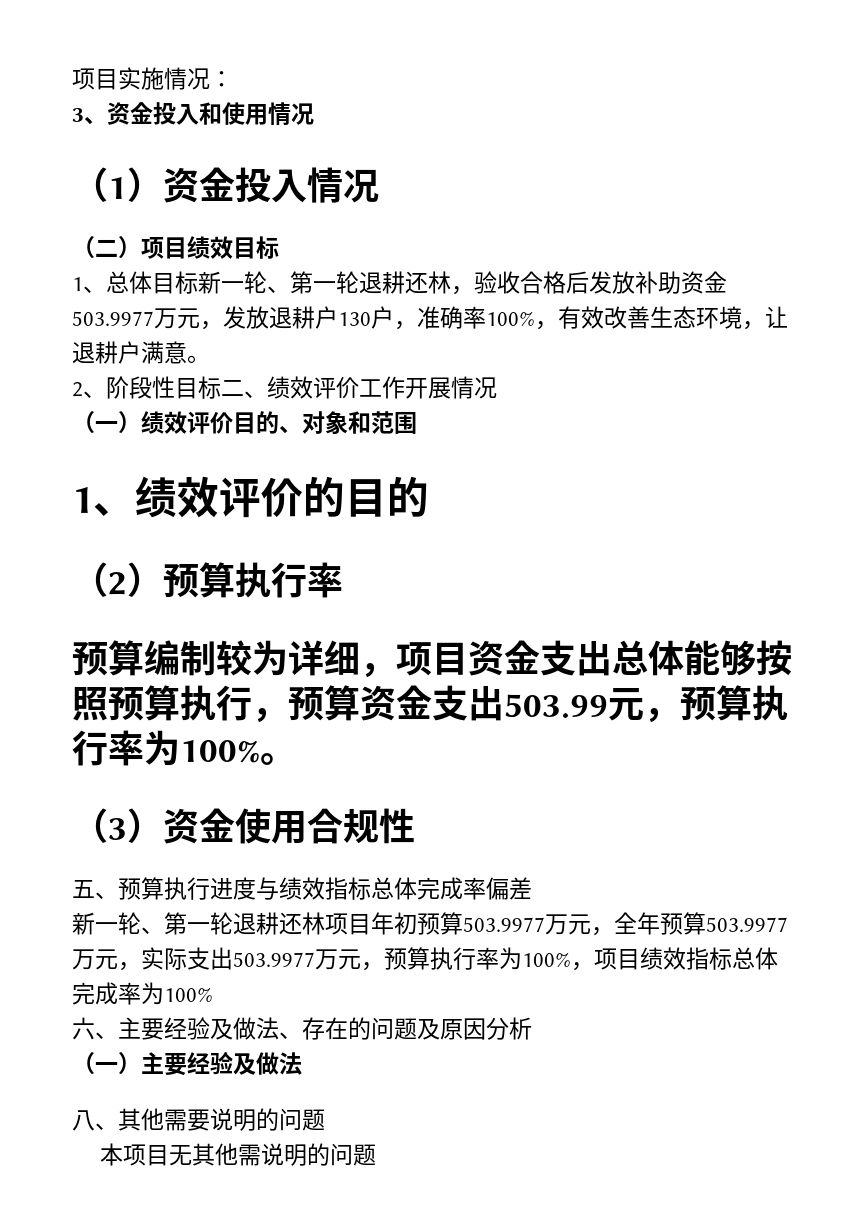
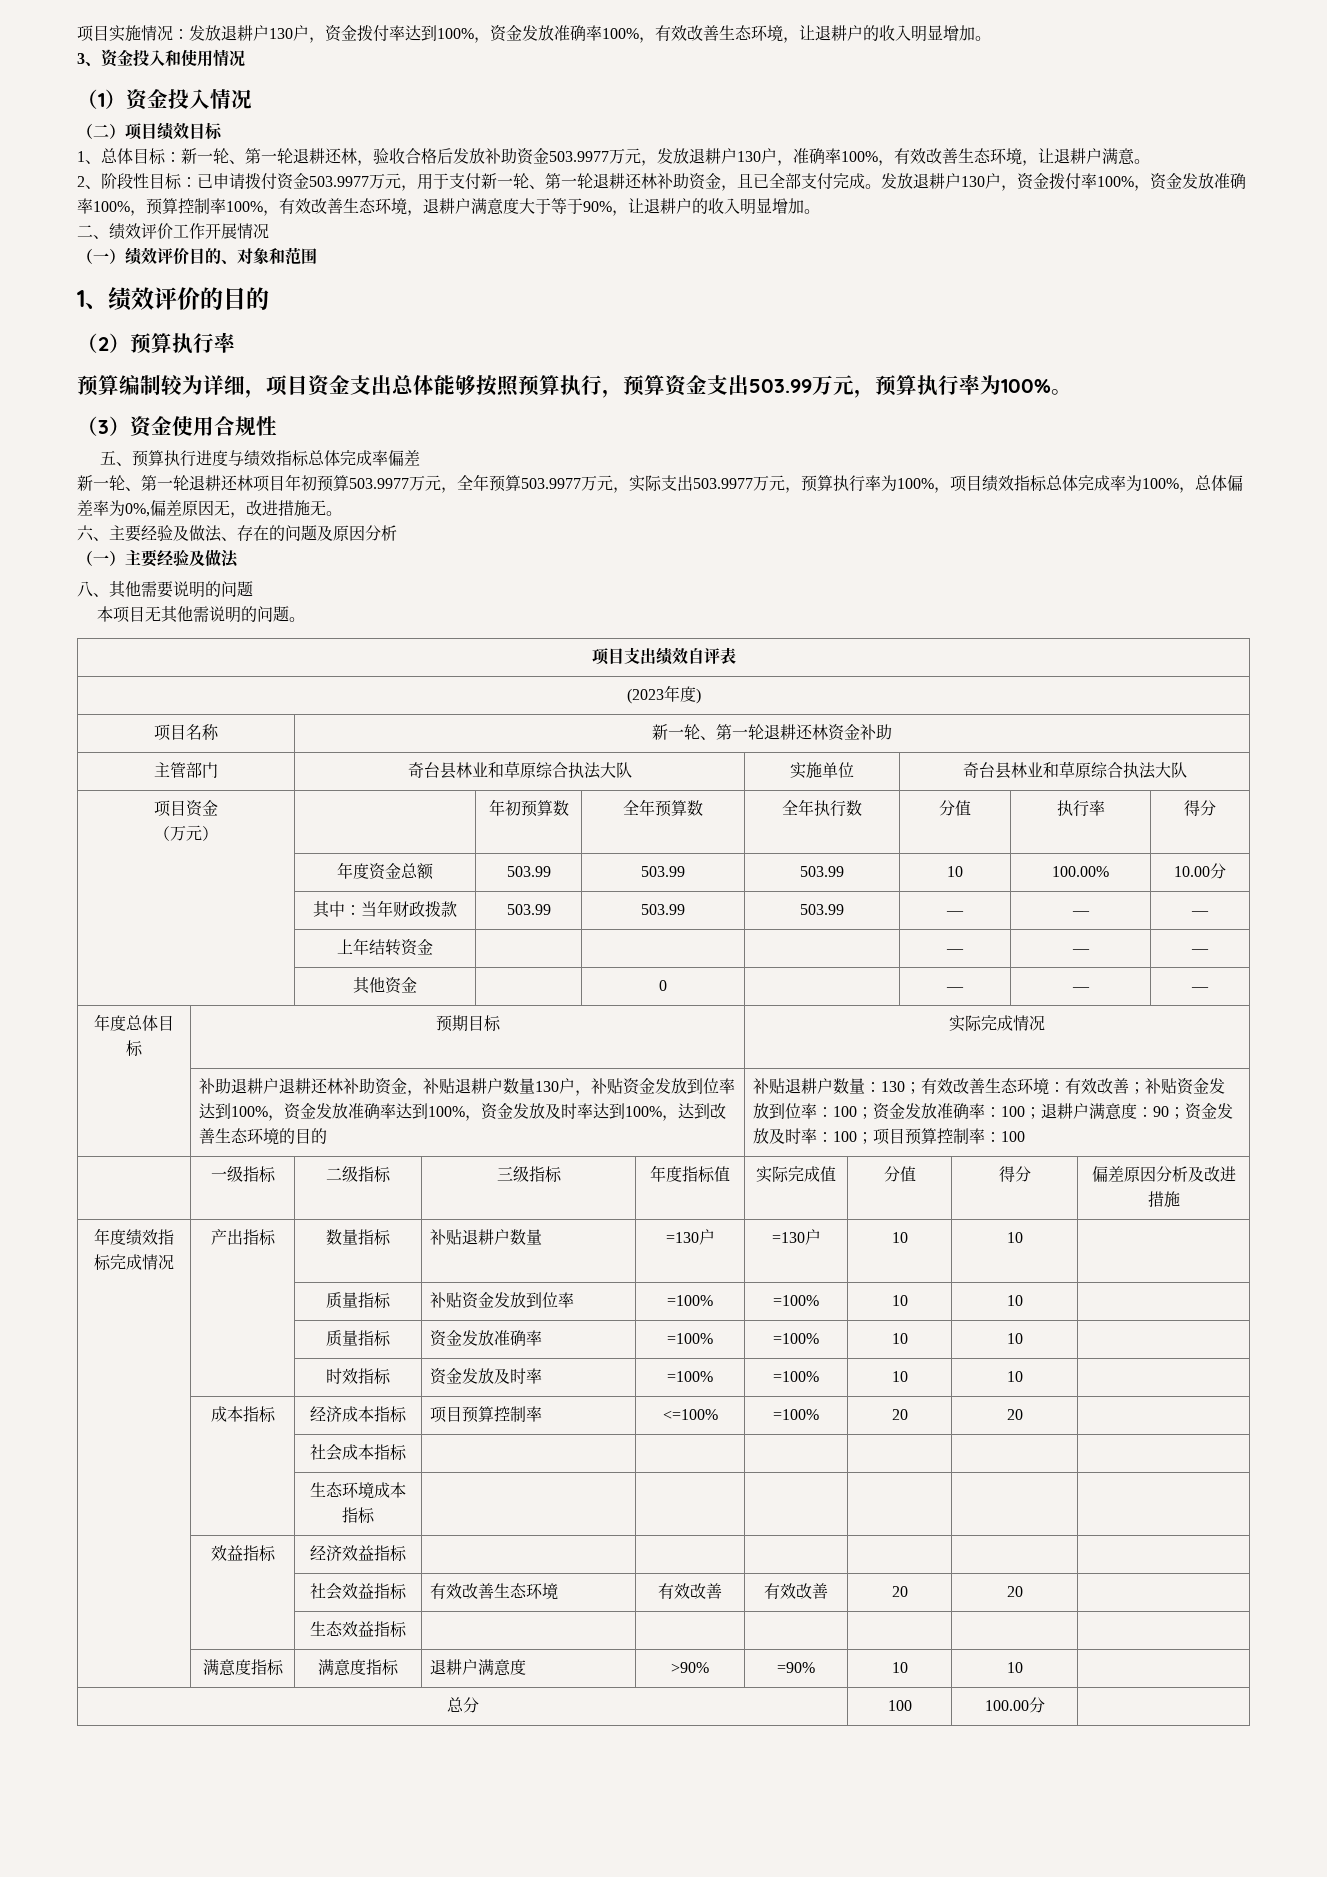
- 项目实施情况：
+ 项目实施情况：发放退耕户130户，资金拨付率达到100%，资金发放准确率100%，有效改善生态环境，让退耕户的收入明显增加。
- 1、总体目标新一轮、第一轮退耕还林，验收合格后发放补助资金503.9977万元，发放退耕户130户，准确率100%，有效改善生态环境，让退耕户满意。
+ 1、总体目标：新一轮、第一轮退耕还林，验收合格后发放补助资金503.9977万元，发放退耕户130户，准确率100%，有效改善生态环境，让退耕户满意。
- 2、阶段性目标二、绩效评价工作开展情况
+ 2、阶段性目标：已申请拨付资金503.9977万元，用于支付新一轮、第一轮退耕还林补助资金，且已全部支付完成。发放退耕户130户，资金拨付率100%，资金发放准确率100%，预算控制率100%，有效改善生态环境，退耕户满意度大于等于90%，让退耕户的收入明显增加。
+ 二、绩效评价工作开展情况
- 预算编制较为详细，项目资金支出总体能够按照预算执行，预算资金支出503.99元，预算执行率为100%。
+ 预算编制较为详细，项目资金支出总体能够按照预算执行，预算资金支出503.99万元，预算执行率为100%。
- 新一轮、第一轮退耕还林项目年初预算503.9977万元，全年预算503.9977万元，实际支出503.9977万元，预算执行率为100%，项目绩效指标总体完成率为100%
+ 新一轮、第一轮退耕还林项目年初预算503.9977万元，全年预算503.9977万元，实际支出503.9977万元，预算执行率为100%，项目绩效指标总体完成率为100%，总体偏差率为0%,偏差原因无，改进措施无。
- 本项目无其他需说明的问题
+ 本项目无其他需说明的问题。
+ 项目支出绩效自评表
+ (2023年度)
+ 项目名称 | 新一轮、第一轮退耕还林资金补助
+ 主管部门 | 奇台县林业和草原综合执法大队 | 实施单位 | 奇台县林业和草原综合执法大队
+ 项目资金
+ （万元） | | 年初预算数 | 全年预算数 | 全年执行数 | 分值 | 执行率 | 得分
+ | 年度资金总额 | 503.99 | 503.99 | 503.99 | 10 | 100.00% | 10.00分
+ | 其中：当年财政拨款 | 503.99 | 503.99 | 503.99 | — | — | —
+ | 上年结转资金 | | | | — | — | —
+ | 其他资金 | | 0 | | — | — | —
+ 年度总体目标 | 预期目标 | 实际完成情况
+ | 补助退耕户退耕还林补助资金，补贴退耕户数量130户，补贴资金发放到位率达到100%，资金发放准确率达到100%，资金发放及时率达到100%，达到改善生态环境的目的 | 补贴退耕户数量：130；有效改善生态环境：有效改善；补贴资金发放到位率：100；资金发放准确率：100；退耕户满意度：90；资金发放及时率：100；项目预算控制率：100
+ | 一级指标 | 二级指标 | 三级指标 | 年度指标值 | 实际完成值 | 分值 | 得分 | 偏差原因分析及改进措施
+ 年度绩效指标完成情况 | 产出指标 | 数量指标 | 补贴退耕户数量 | =130户 | =130户 | 10 | 10 |
+ | | 质量指标 | 补贴资金发放到位率 | =100% | =100% | 10 | 10 |
+ | | 质量指标 | 资金发放准确率 | =100% | =100% | 10 | 10 |
+ | | 时效指标 | 资金发放及时率 | =100% | =100% | 10 | 10 |
+ | 成本指标 | 经济成本指标 | 项目预算控制率 | <=100% | =100% | 20 | 20 |
+ | | 社会成本指标 | | | | | |
+ | | 生态环境成本指标 | | | | | |
+ | 效益指标 | 经济效益指标 | | | | | |
+ | | 社会效益指标 | 有效改善生态环境 | 有效改善 | 有效改善 | 20 | 20 |
+ | | 生态效益指标 | | | | | |
+ | 满意度指标 | 满意度指标 | 退耕户满意度 | >90% | =90% | 10 | 10 |
+ 总分 | 100 | 100.00分 |

